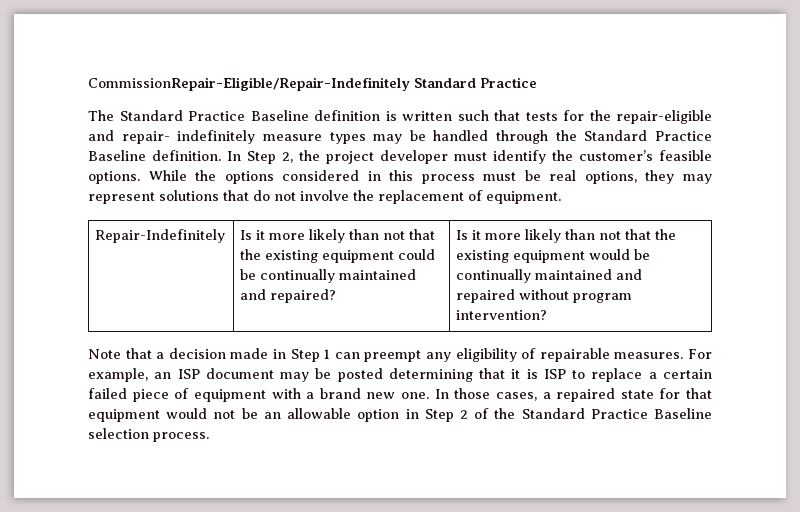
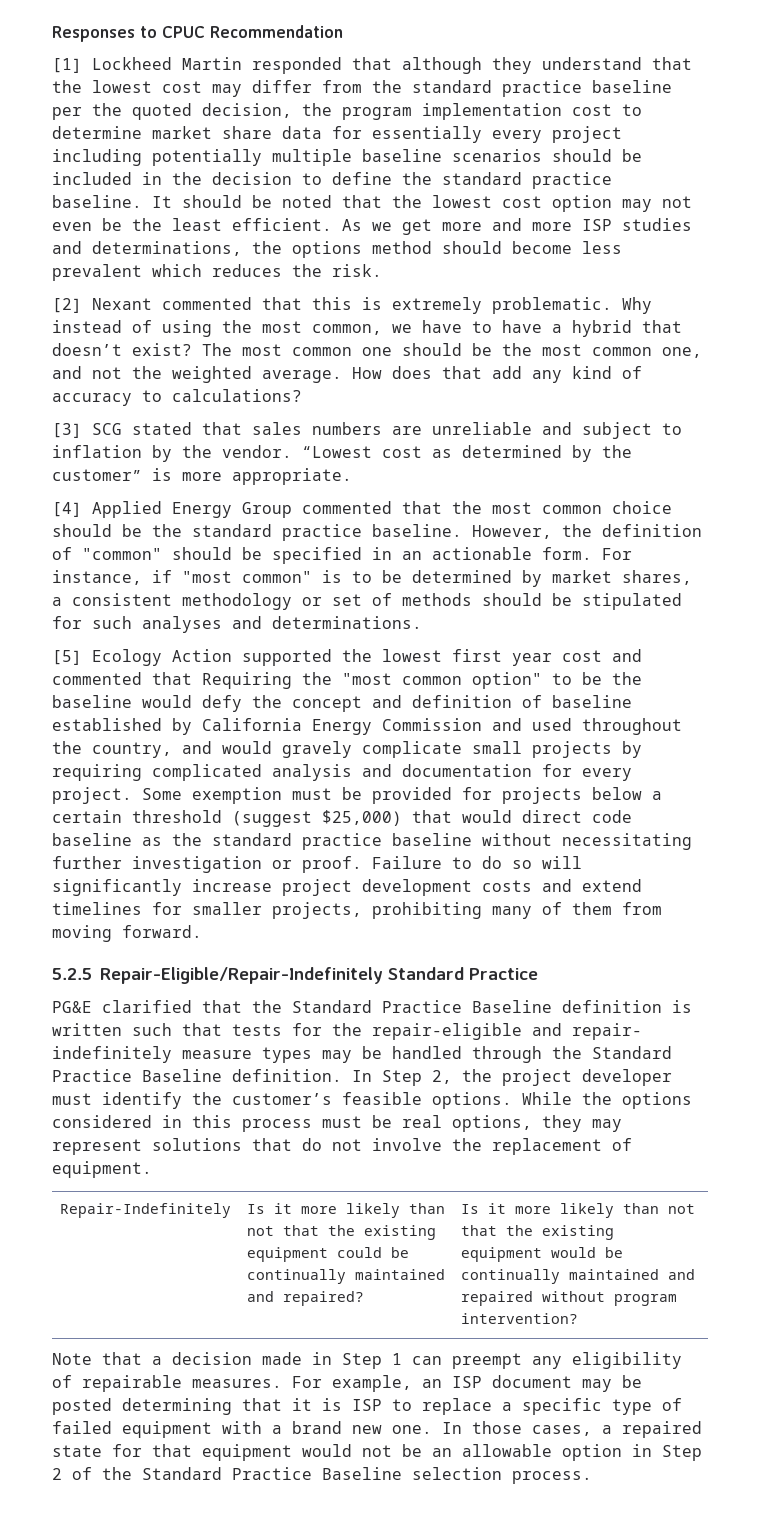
- CommissionRepair-Eligible/Repair-Indefinitely Standard Practice
- The Standard Practice Baseline definition is written such that tests for the repair-eligible and repair- indefinitely measure types may be handled through the Standard Practice Baseline definition.
+ Responses to CPUC Recommendation
+ [1] Lockheed Martin responded that although they understand that the lowest cost may differ from the standard practice baseline per the quoted decision, the program implementation cost to determine market share data for essentially every project including potentially multiple baseline scenarios should be included in the decision to define the standard practice baseline. It should be noted that the lowest cost option may not even be the least efficient. As we get more and more ISP studies and determinations, the options method should become less prevalent which reduces the risk.
+ [2] Nexant commented that this is extremely problematic. Why instead of using the most common, we have to have a hybrid that doesn’t exist? The most common one should be the most common one, and not the weighted average. How does that add any kind of accuracy to calculations?
+ [3] SCG stated that sales numbers are unreliable and subject to inflation by the vendor. “Lowest cost as determined by the customer” is more appropriate.
+ [4] Applied Energy Group commented that the most common choice should be the standard practice baseline. However, the definition of "common" should be specified in an actionable form. For instance, if "most common" is to be determined by market shares, a consistent methodology or set of methods should be stipulated for such analyses and determinations.
+ [5] Ecology Action supported the lowest first year cost and commented that Requiring the "most common option" to be the baseline would defy the concept and definition of baseline established by California Energy Commission and used throughout the country, and would gravely complicate small projects by requiring complicated analysis and documentation for every project. Some exemption must be provided for projects below a certain threshold (suggest $25,000) that would direct code baseline as the standard practice baseline without necessitating further investigation or proof. Failure to do so will significantly increase project development costs and extend timelines for smaller projects, prohibiting many of them from moving forward.
+ 5.2.5 Repair-Eligible/Repair-Indefinitely Standard Practice
+ PG&E clarified that the Standard Practice Baseline definition is written such that tests for the repair-eligible and repair- indefinitely measure types may be handled through the Standard Practice Baseline definition.
- For example, an ISP document may be posted determining that it is ISP to replace a certain failed piece of equipment with a brand new one.
+ For example, an ISP document may be posted determining that it is ISP to replace a specific type of failed equipment with a brand new one.

